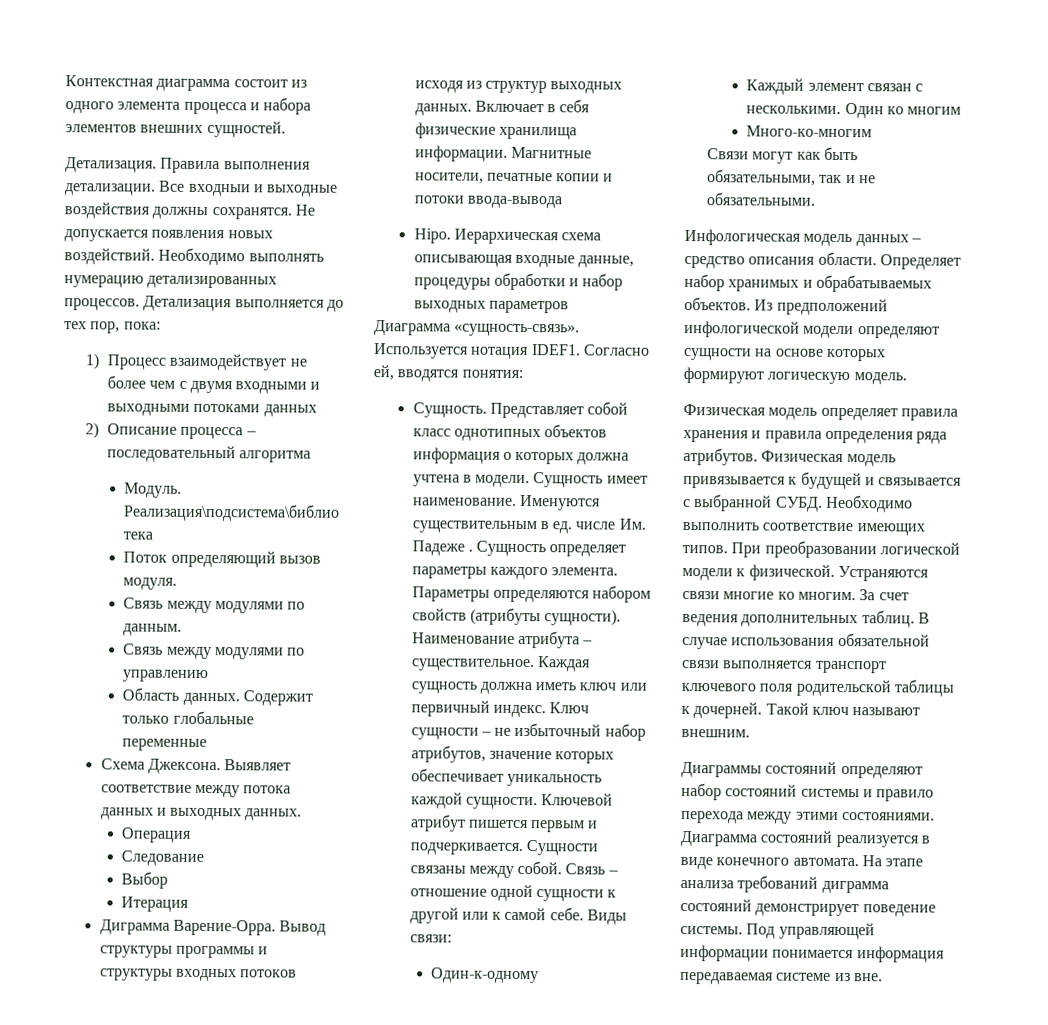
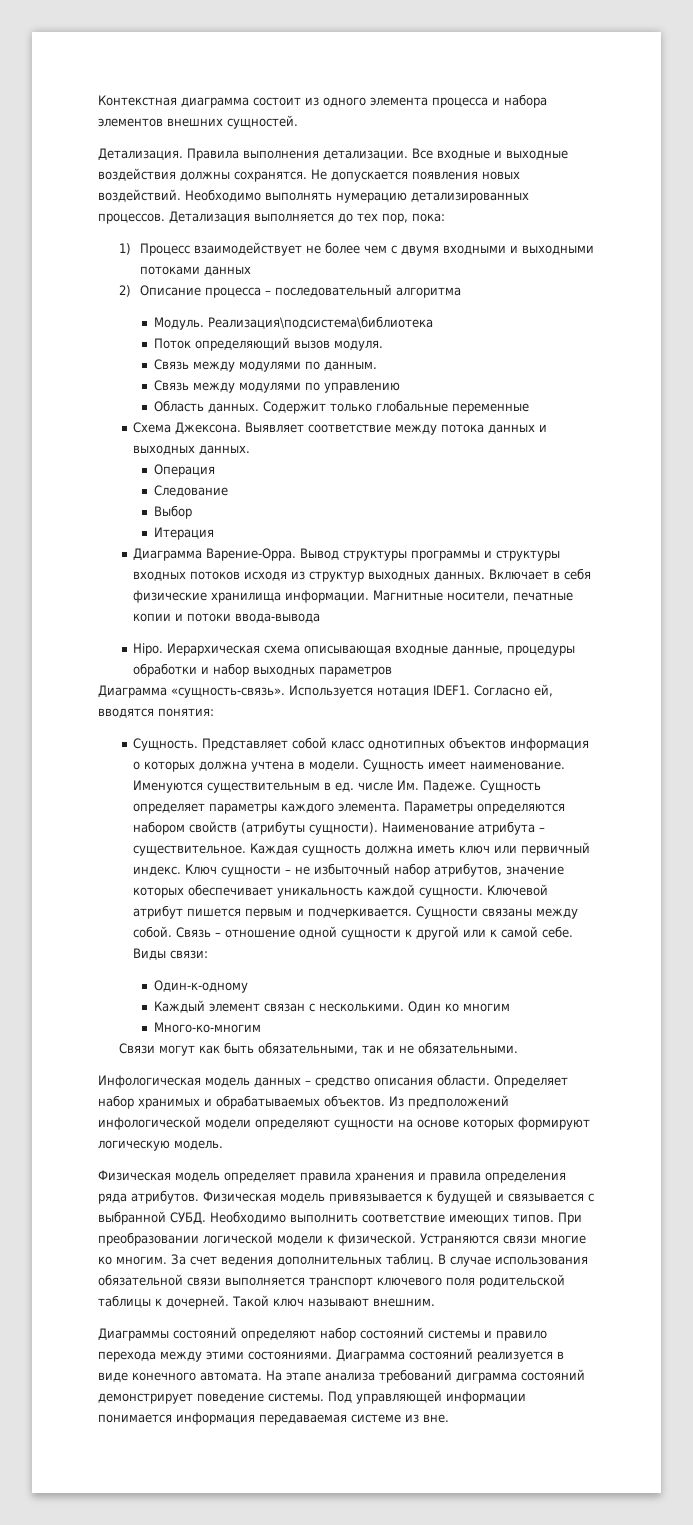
- Все входныи и выходные воздействия должны сохранятся.
+ Все входные и выходные воздействия должны сохранятся.
- Диграмма Варение-Орра.
+ Диаграмма Варение-Орра.
- Именуются существительным в ед. числе Им. Падеже .
+ Именуются существительным в ед. числе Им. Падеже.

